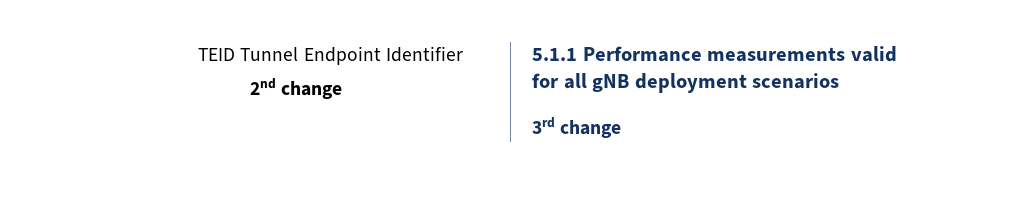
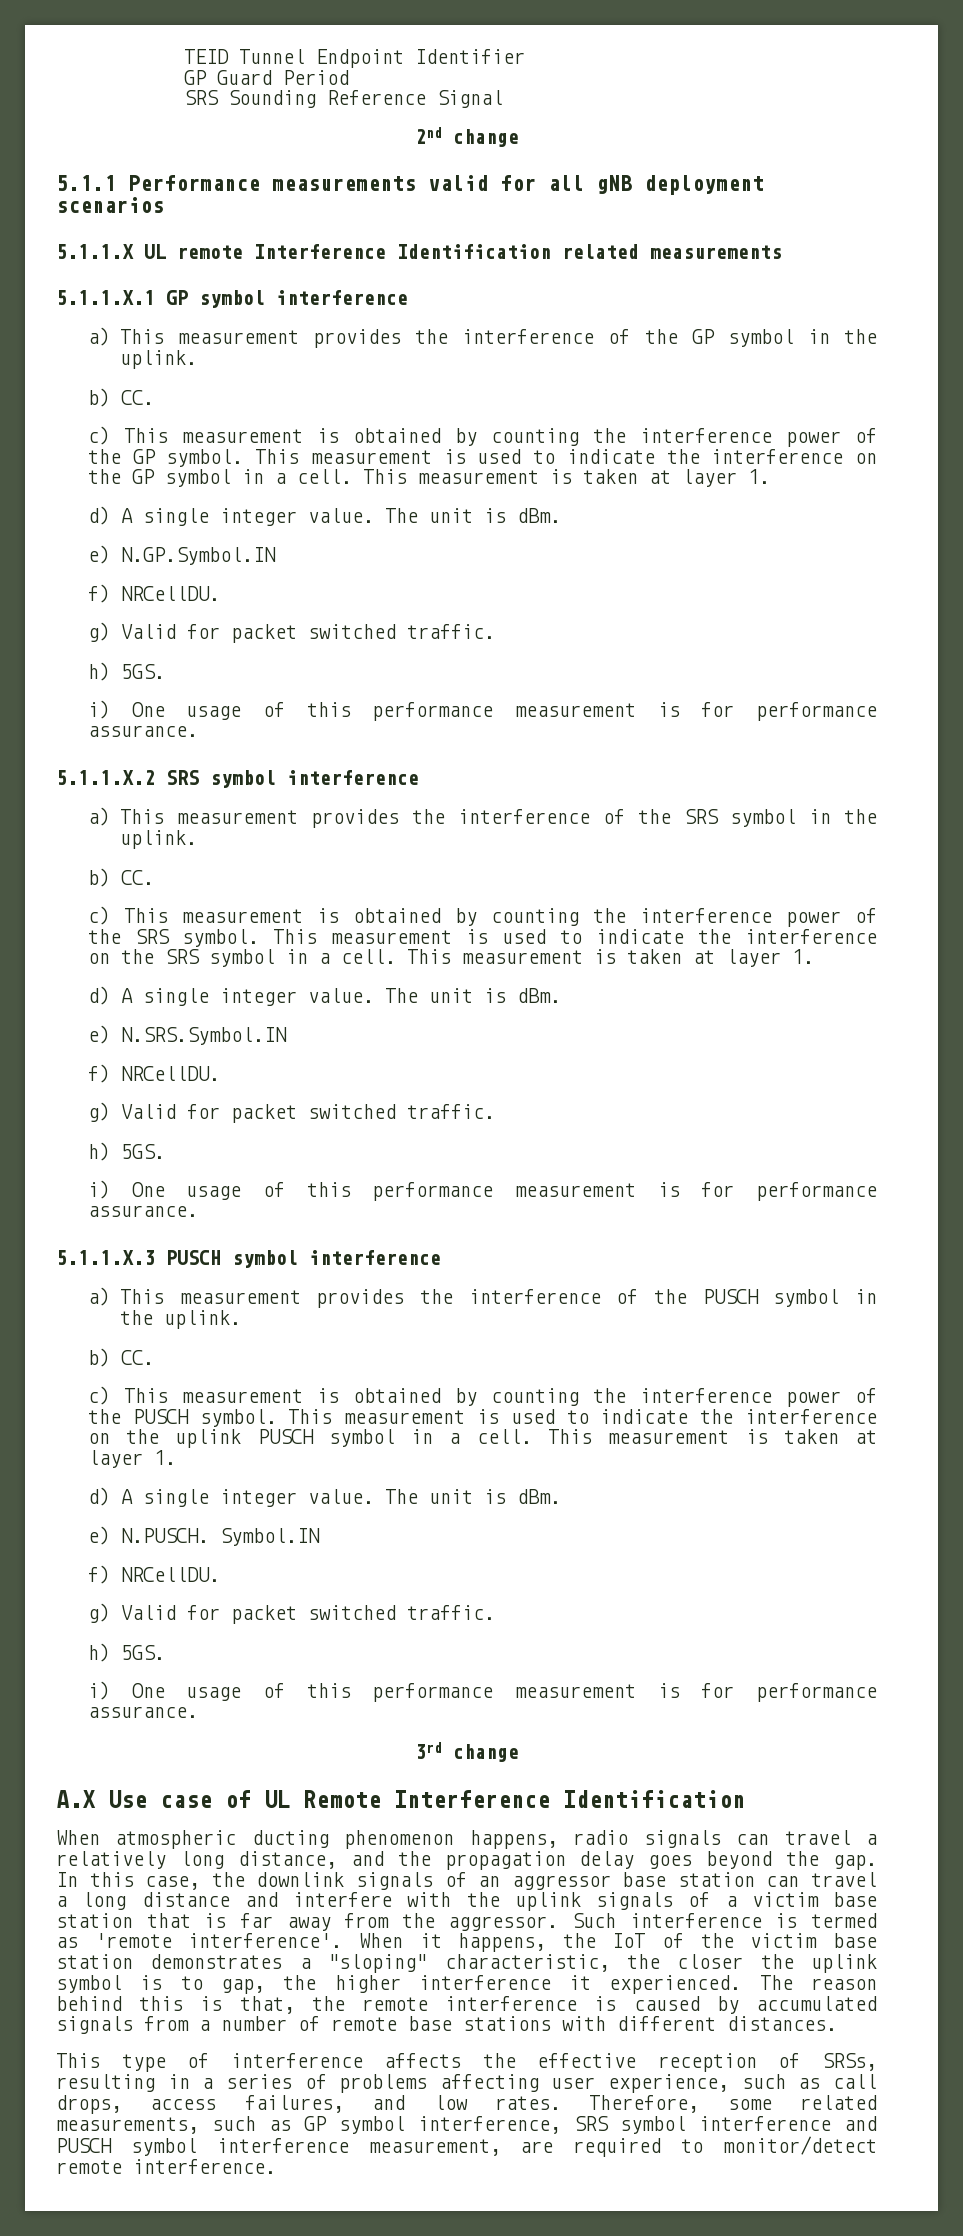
+ GP Guard Period
+ SRS Sounding Reference Signal
+ 5.1.1.X UL remote Interference Identification related measurements
+ 5.1.1.X.1 GP symbol interference
+ a) This measurement provides the interference of the GP symbol in the uplink.
+ b) CC.
+ c) This measurement is obtained by counting the interference power of the GP symbol. This measurement is used to indicate the interference on the GP symbol in a cell. This measurement is taken at layer 1.
+ d) A single integer value. The unit is dBm.
+ e) N.GP.Symbol.IN
+ f) NRCellDU.
+ g) Valid for packet switched traffic.
+ h) 5GS.
+ i) One usage of this performance measurement is for performance assurance.
+ 5.1.1.X.2 SRS symbol interference
+ a) This measurement provides the interference of the SRS symbol in the uplink.
+ b) CC.
+ c) This measurement is obtained by counting the interference power of the SRS symbol. This measurement is used to indicate the interference on the SRS symbol in a cell. This measurement is taken at layer 1.
+ d) A single integer value. The unit is dBm.
+ e) N.SRS.Symbol.IN
+ f) NRCellDU.
+ g) Valid for packet switched traffic.
+ h) 5GS.
+ i) One usage of this performance measurement is for performance assurance.
+ 5.1.1.X.3 PUSCH symbol interference
+ a) This measurement provides the interference of the PUSCH symbol in the uplink.
+ b) CC.
+ c) This measurement is obtained by counting the interference power of the PUSCH symbol. This measurement is used to indicate the interference on the uplink PUSCH symbol in a cell. This measurement is taken at layer 1.
+ d) A single integer value. The unit is dBm.
+ e) N.PUSCH. Symbol.IN
+ f) NRCellDU.
+ g) Valid for packet switched traffic.
+ h) 5GS.
+ i) One usage of this performance measurement is for performance assurance.
  3rd change
+ A.X Use case of UL Remote Interference Identification
+ When atmospheric ducting phenomenon happens, radio signals can travel a relatively long distance, and the propagation delay goes beyond the gap. In this case, the downlink signals of an aggressor base station can travel a long distance and interfere with the uplink signals of a victim base station that is far away from the aggressor. Such interference is termed as 'remote interference'. When it happens, the IoT of the victim base station demonstrates a "sloping" characteristic, the closer the uplink symbol is to gap, the higher interference it experienced. The reason behind this is that, the remote interference is caused by accumulated signals from a number of remote base stations with different distances.
+ This type of interference affects the effective reception of SRSs, resulting in a series of problems affecting user experience, such as call drops, access failures, and low rates. Therefore, some related measurements, such as GP symbol interference, SRS symbol interference and PUSCH symbol interference measurement, are required to monitor/detect remote interference.

